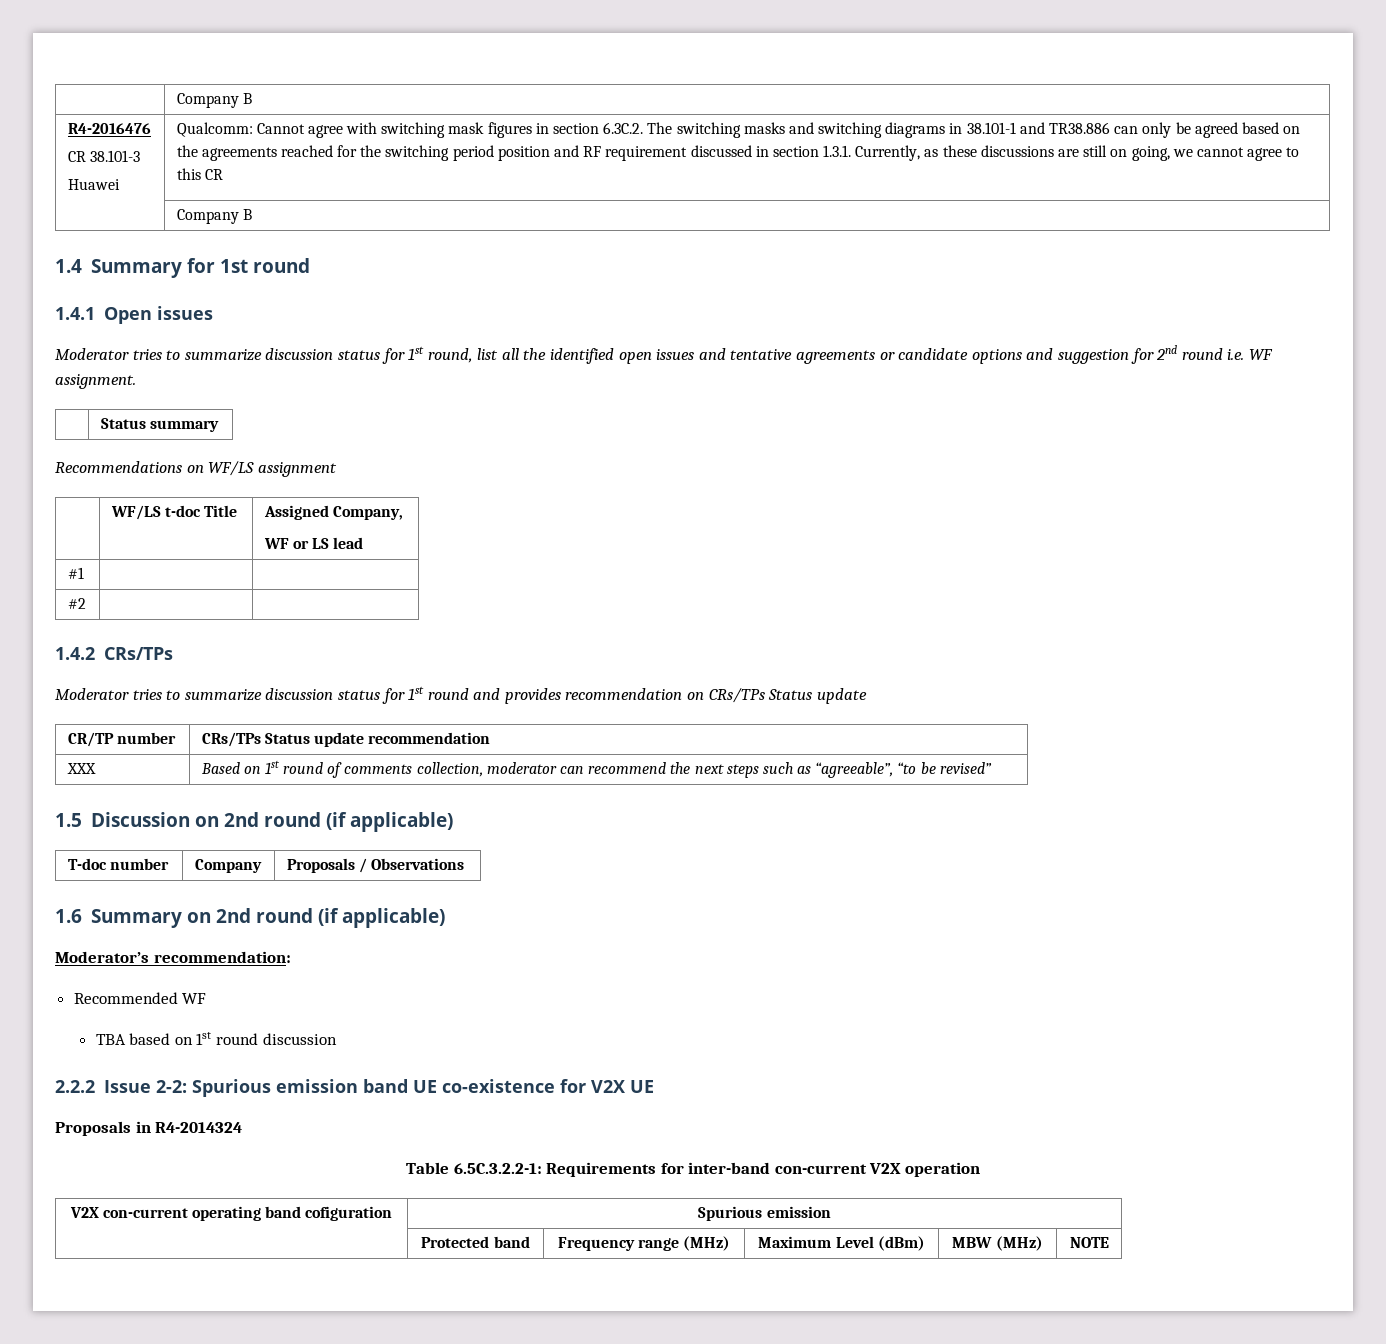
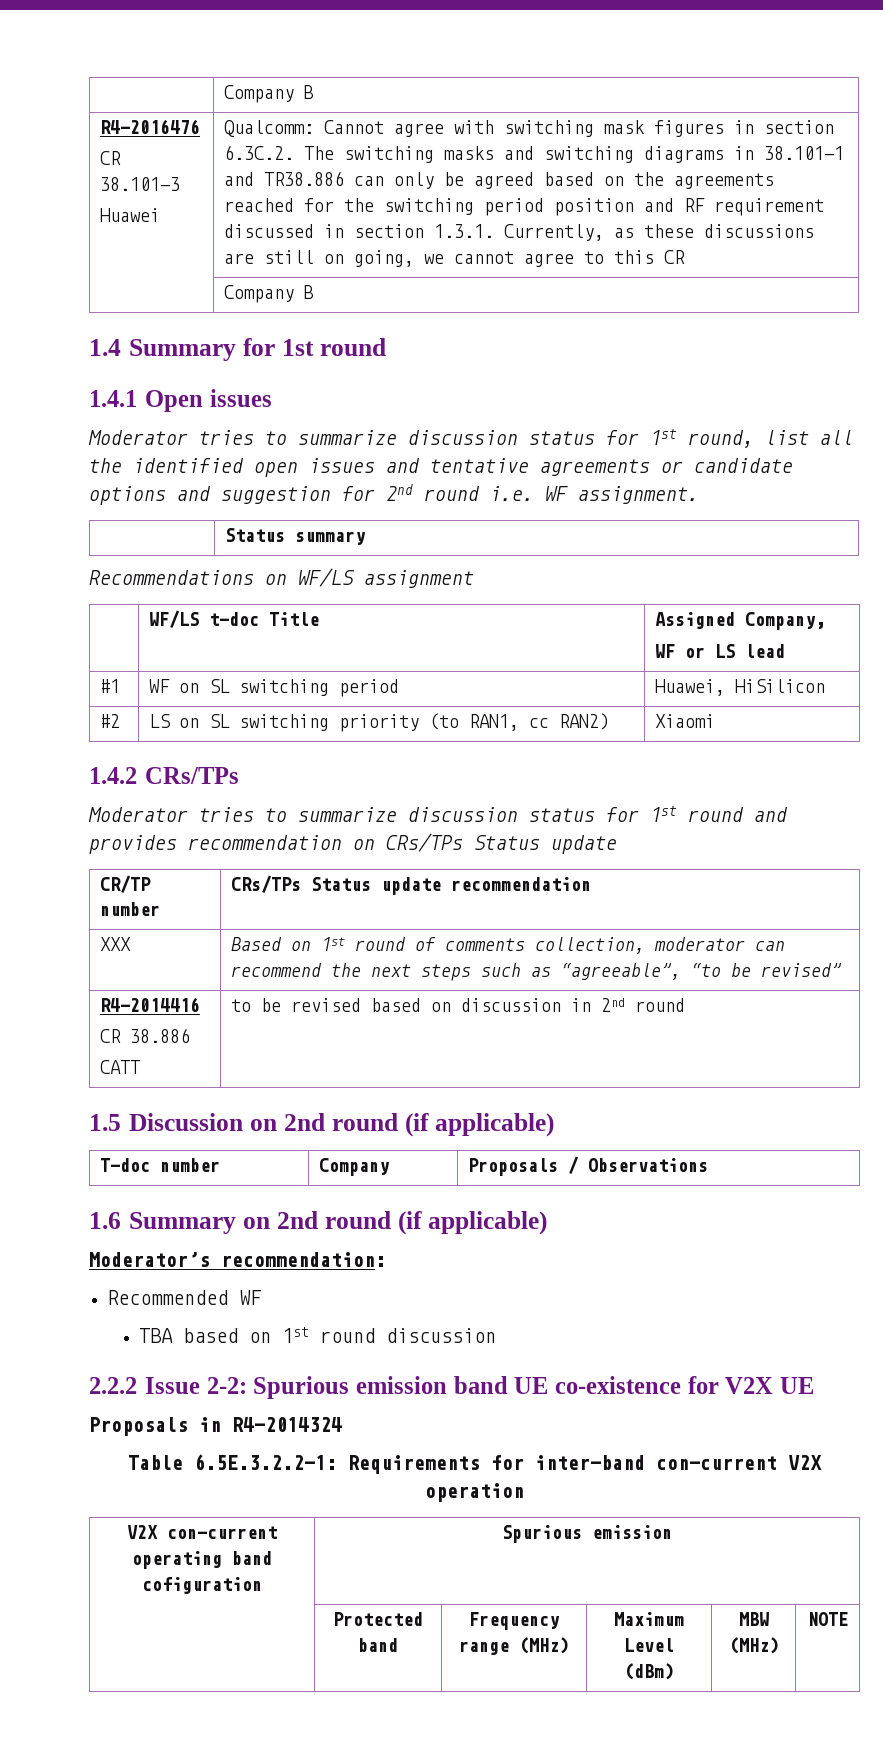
- #1 | |
- #2 | |
+ #1 | WF on SL switching period | Huawei, HiSilicon
+ #2 | LS on SL switching priority (to RAN1, cc RAN2) | Xiaomi
+ R4-2014416
+ CR 38.886
+ CATT | to be revised based on discussion in 2nd round
- Table 6.5C.3.2.2-1: Requirements for inter-band con-current V2X operation
+ Table 6.5E.3.2.2-1: Requirements for inter-band con-current V2X operation

